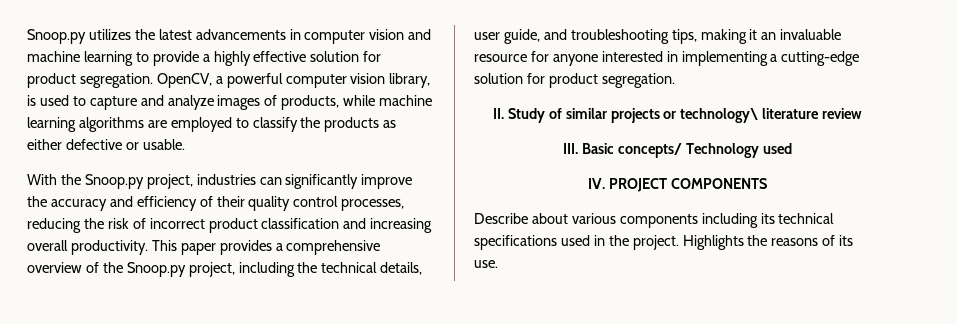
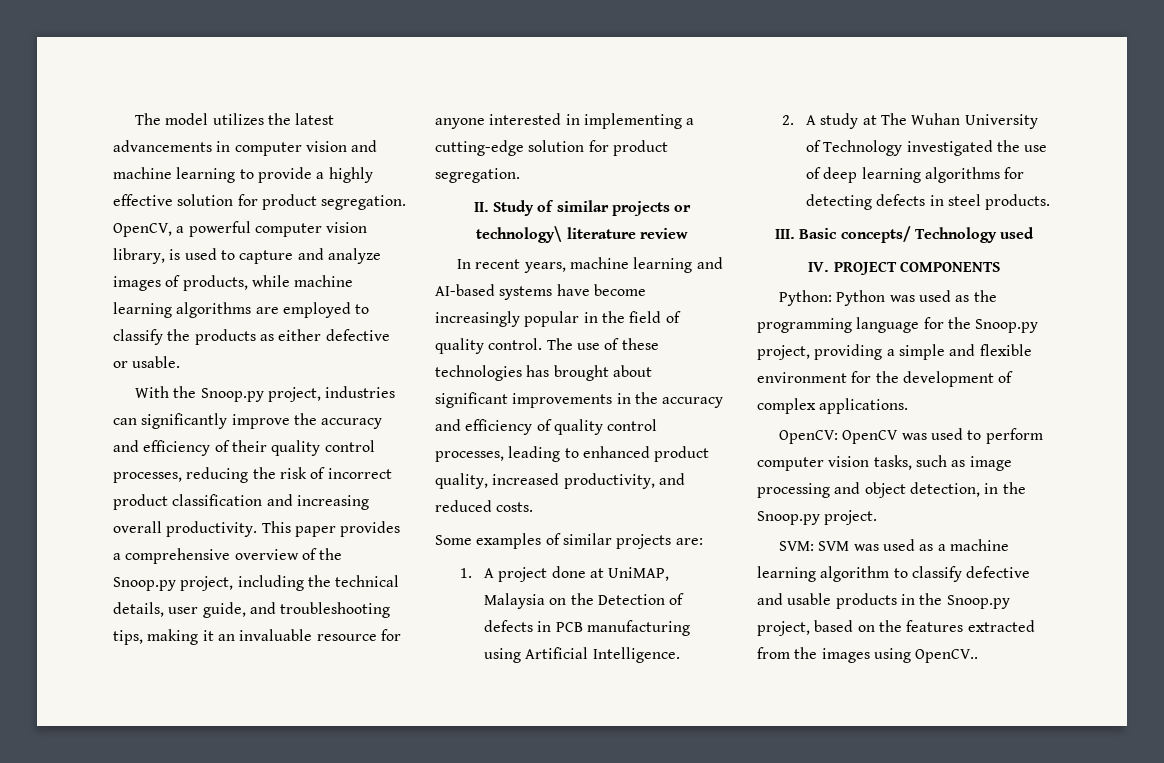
- Snoop.py utilizes the latest advancements in computer vision and machine learning to provide a highly effective solution for product segregation.
+ The model utilizes the latest advancements in computer vision and machine learning to provide a highly effective solution for product segregation.
+ In recent years, machine learning and AI-based systems have become increasingly popular in the field of quality control. The use of these technologies has brought about significant improvements in the accuracy and efficiency of quality control processes, leading to enhanced product quality, increased productivity, and reduced costs.
+ Some examples of similar projects are:
+ 1. A project done at UniMAP, Malaysia on the Detection of defects in PCB manufacturing using Artificial Intelligence.
+ 2. A study at The Wuhan University of Technology investigated the use of deep learning algorithms for detecting defects in steel products.
- Describe about various components including its technical specifications used in the project. Highlights the reasons of its use.
+ Python: Python was used as the programming language for the Snoop.py project, providing a simple and flexible environment for the development of complex applications.
+ OpenCV: OpenCV was used to perform computer vision tasks, such as image processing and object detection, in the Snoop.py project.
+ SVM: SVM was used as a machine learning algorithm to classify defective and usable products in the Snoop.py project, based on the features extracted from the images using OpenCV..

